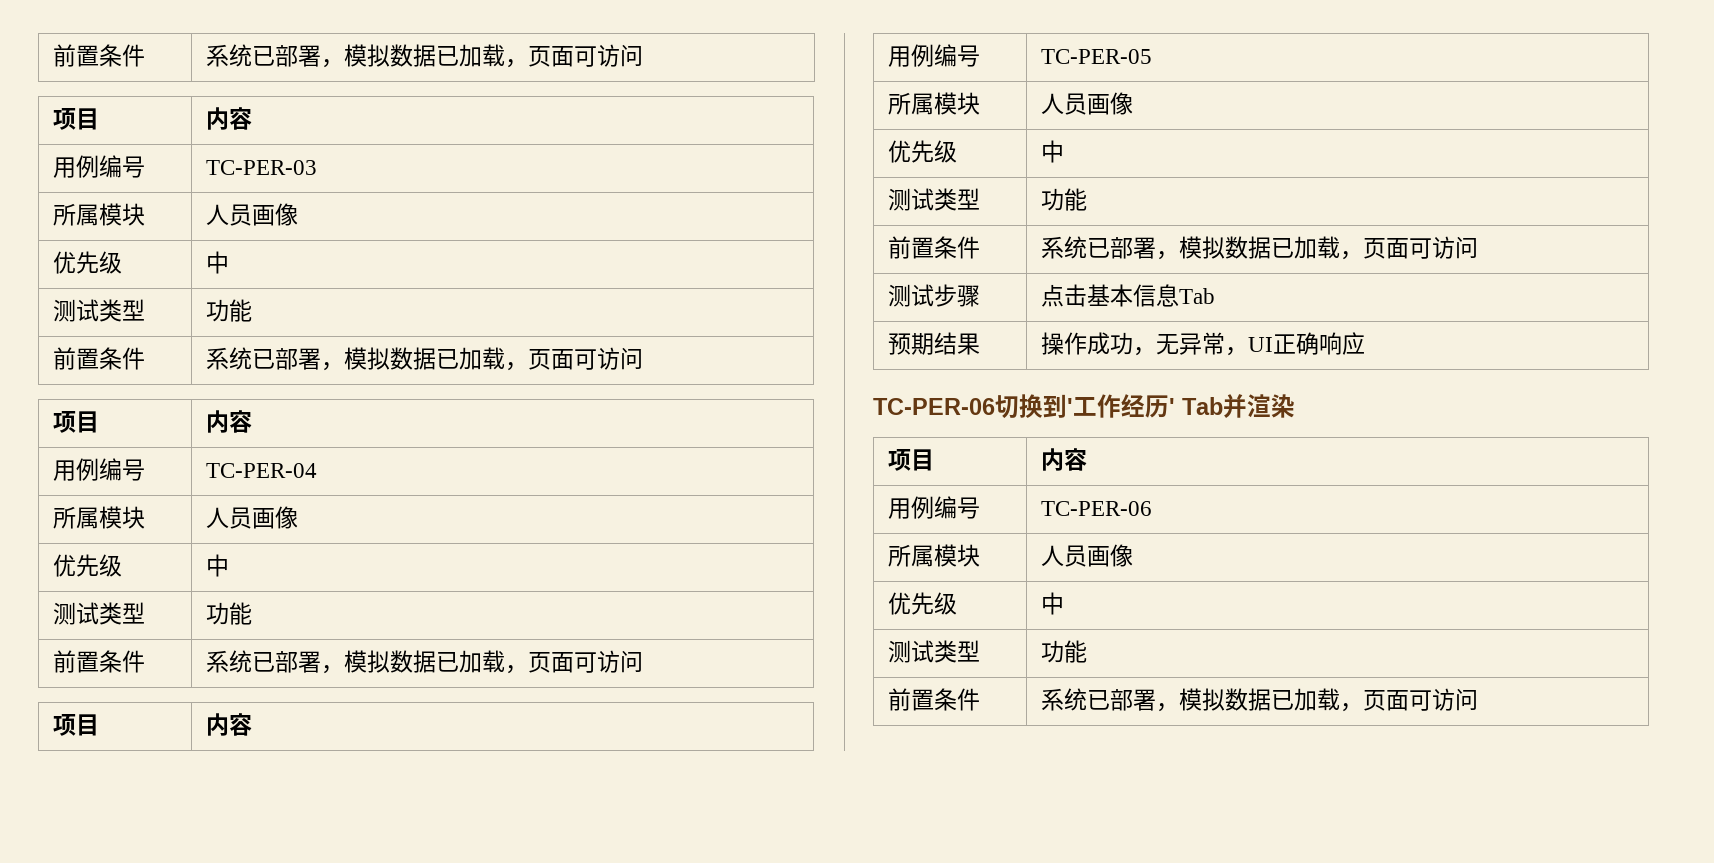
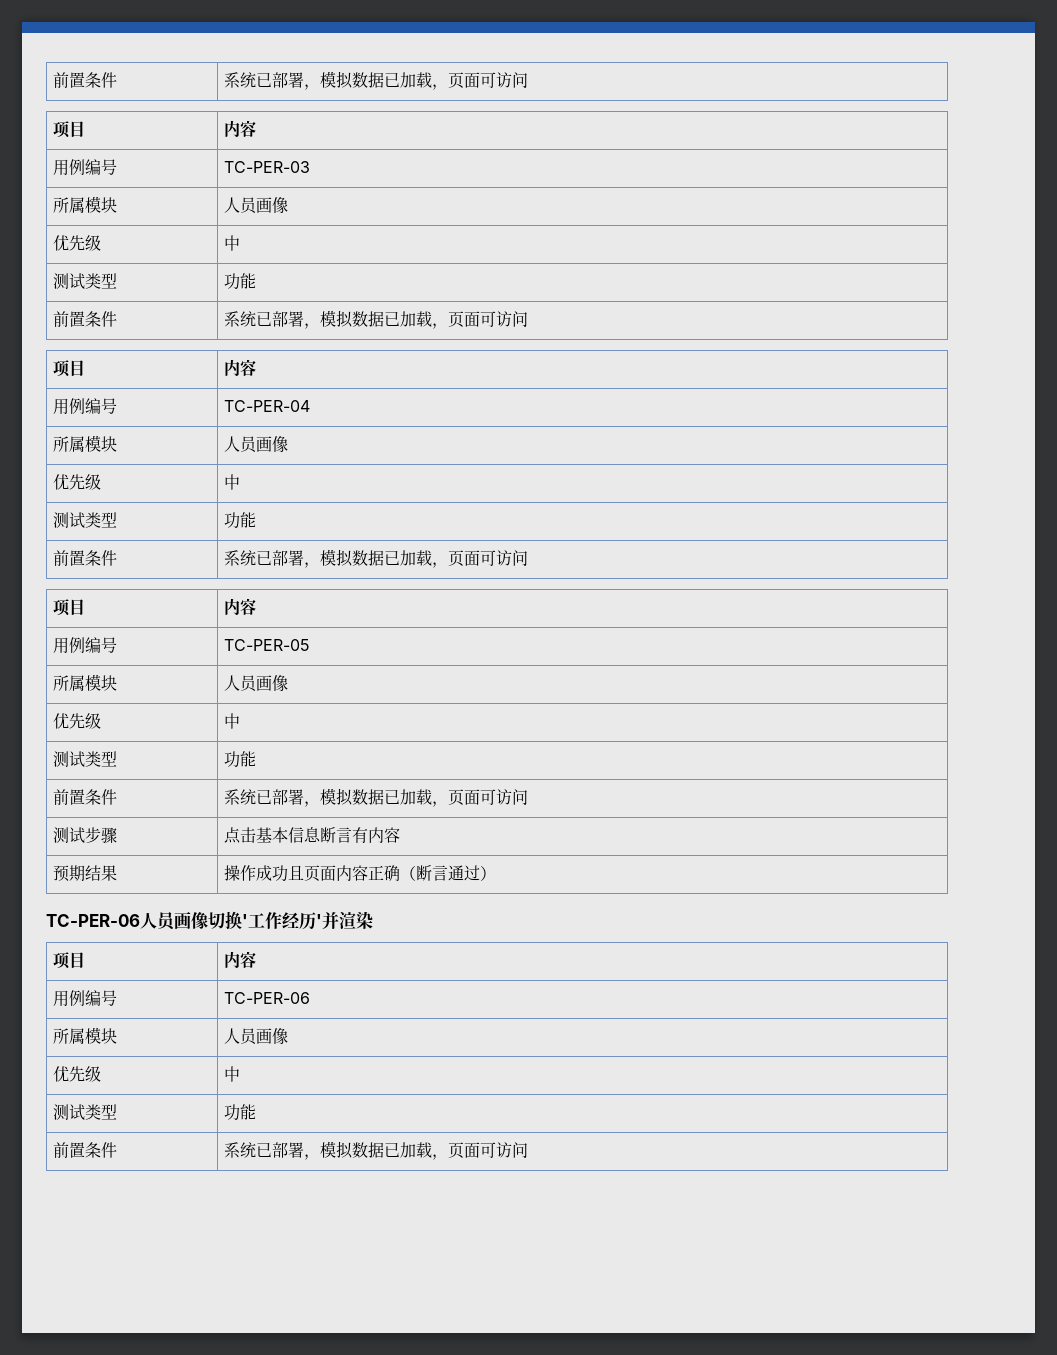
- 测试步骤 | 点击基本信息Tab
+ 测试步骤 | 点击基本信息断言有内容
- 预期结果 | 操作成功，无异常，UI正确响应
- TC-PER-06切换到'工作经历' Tab并渲染
+ 预期结果 | 操作成功且页面内容正确（断言通过）
+ TC-PER-06人员画像切换'工作经历'并渲染

